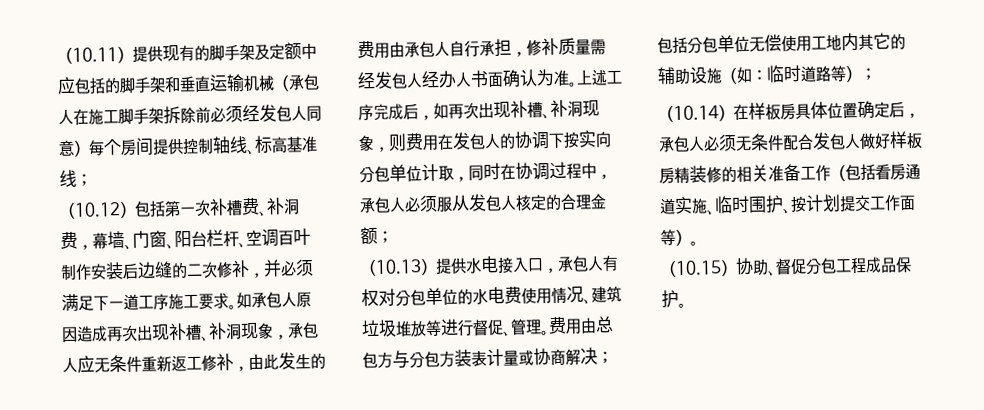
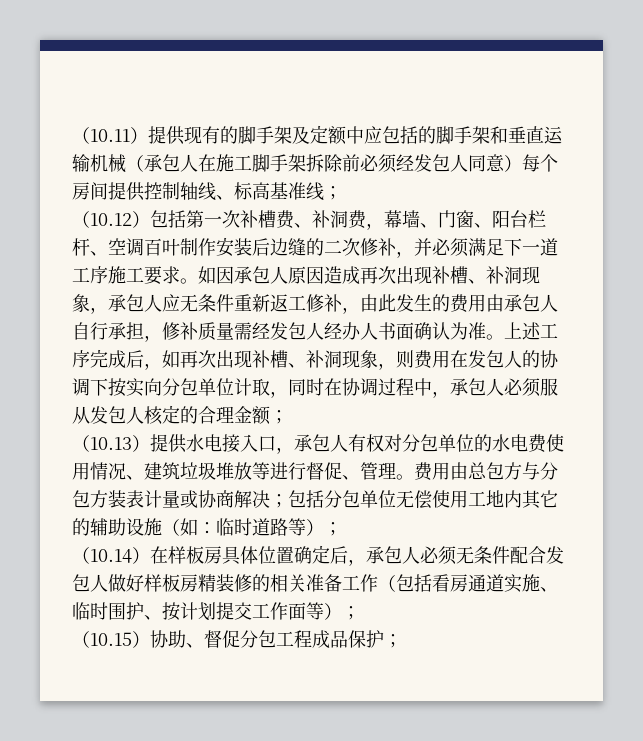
- 如承包人原因造成再次出现补槽、补洞现象，承包人应无条件重新返工修补，由此发生的费用由承包人自行承担，修补质量需经发包人经办人书面确认为准。
+ 如因承包人原因造成再次出现补槽、补洞现象，承包人应无条件重新返工修补，由此发生的费用由承包人自行承担，修补质量需经发包人经办人书面确认为准。
- （10.14）在样板房具体位置确定后，承包人必须无条件配合发包人做好样板房精装修的相关准备工作（包括看房通道实施、临时围护、按计划提交工作面等）。
+ （10.14）在样板房具体位置确定后，承包人必须无条件配合发包人做好样板房精装修的相关准备工作（包括看房通道实施、临时围护、按计划提交工作面等）；
- （10.15）协助、督促分包工程成品保护。
+ （10.15）协助、督促分包工程成品保护；

